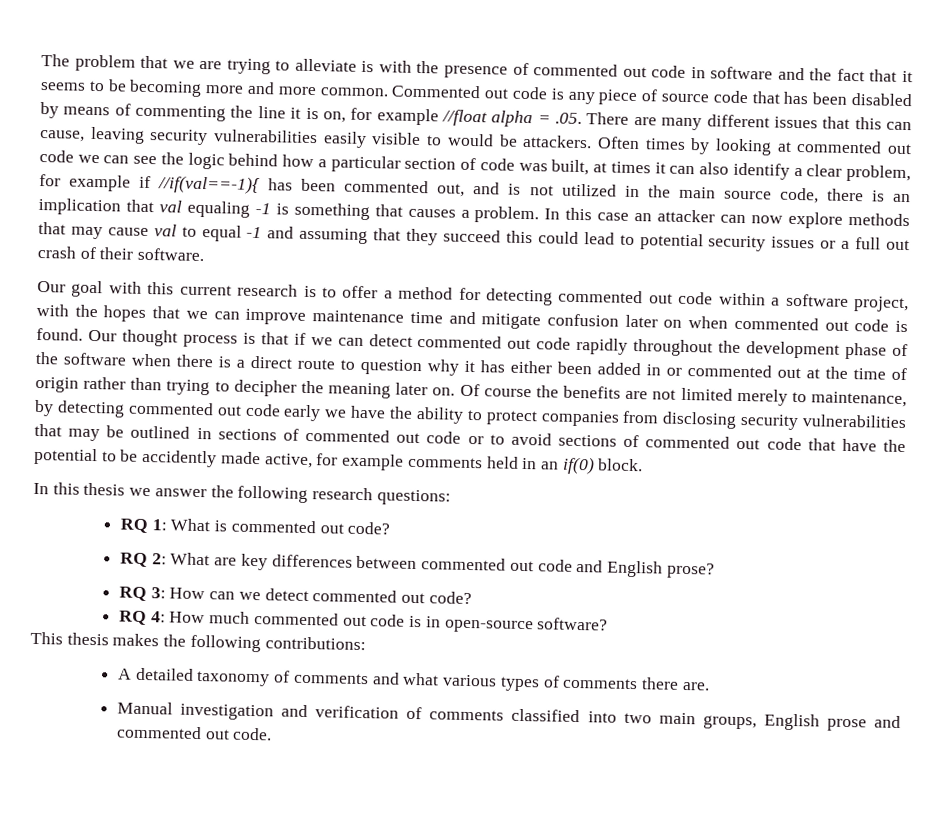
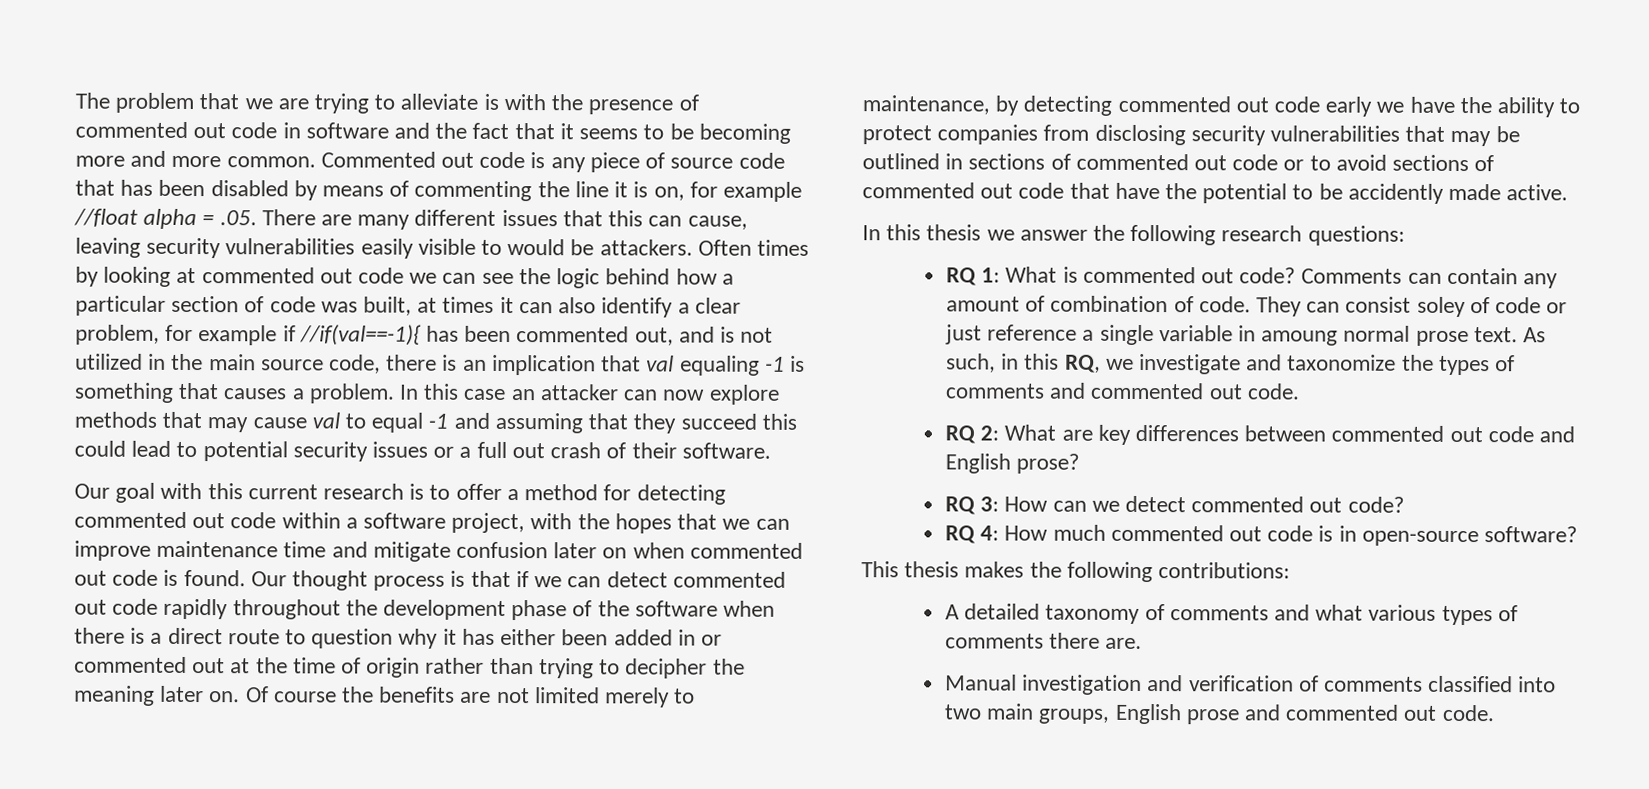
- Of course the benefits are not limited merely to maintenance, by detecting commented out code early we have the ability to protect companies from disclosing security vulnerabilities that may be outlined in sections of commented out code or to avoid sections of commented out code that have the potential to be accidently made active, for example comments held in an if(0) block.
+ Of course the benefits are not limited merely to maintenance, by detecting commented out code early we have the ability to protect companies from disclosing security vulnerabilities that may be outlined in sections of commented out code or to avoid sections of commented out code that have the potential to be accidently made active.
+ Comments can contain any amount of combination of code. They can consist soley of code or just reference a single variable in amoung normal prose text. As such, in this RQ, we investigate and taxonomize the types of comments and commented out code.

